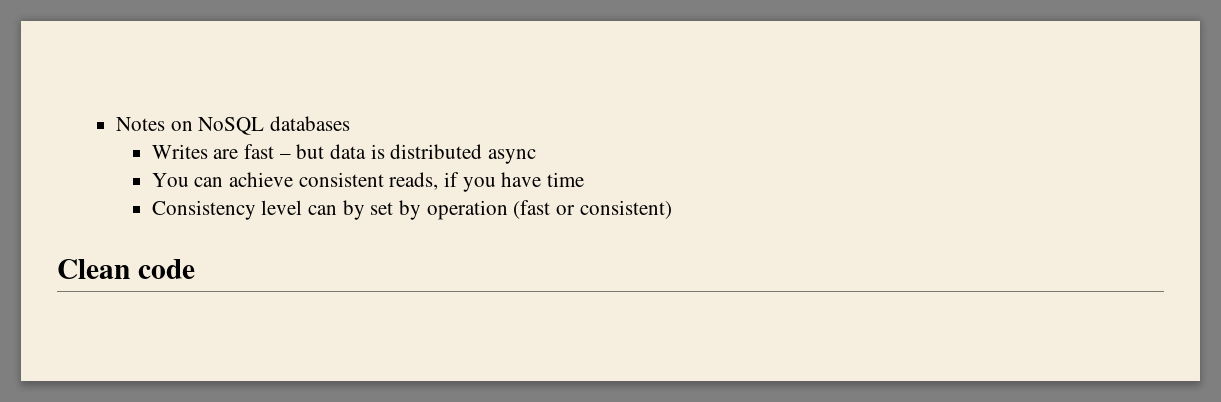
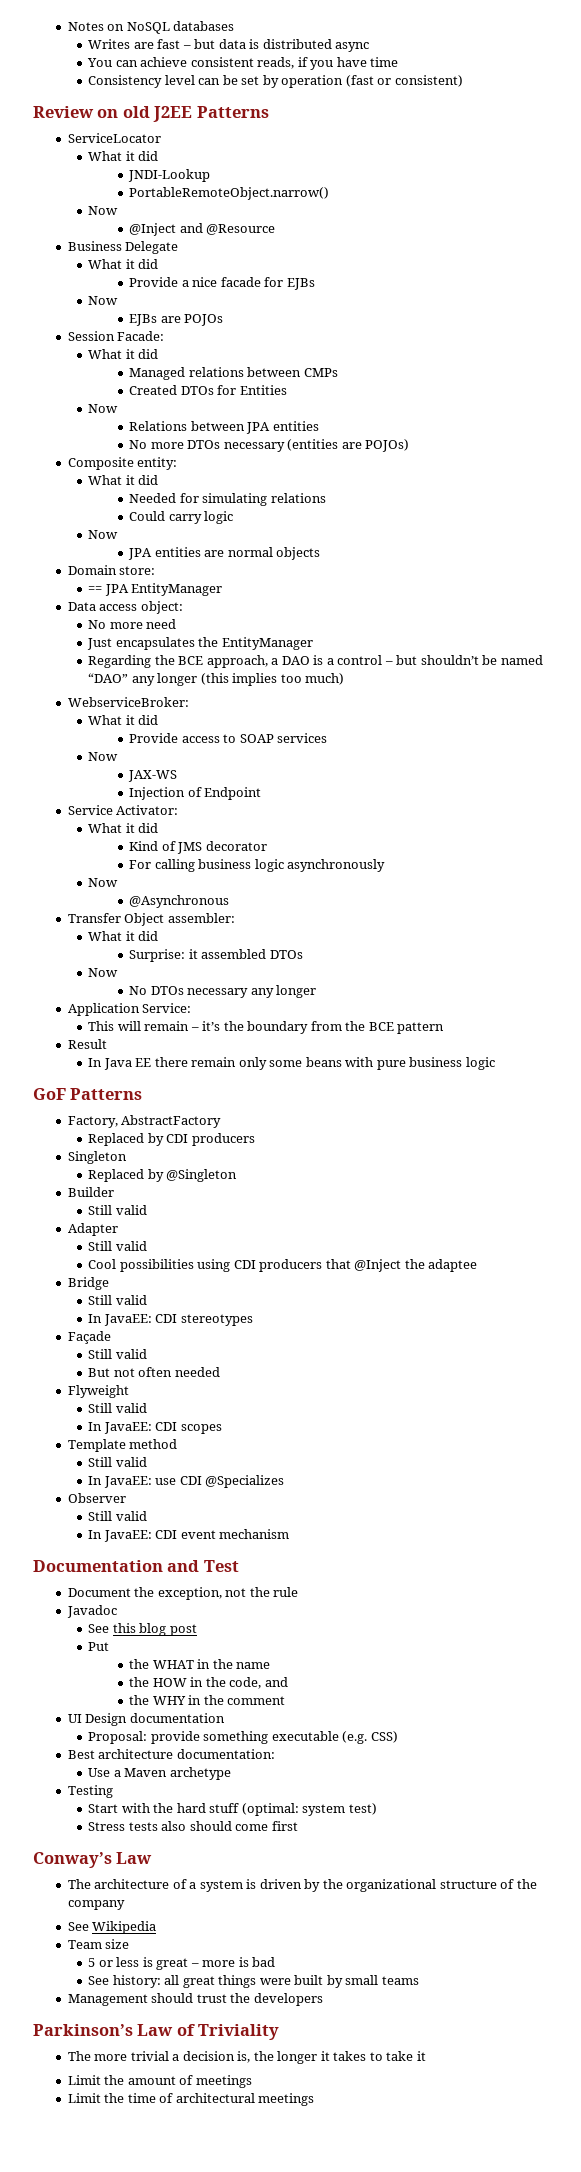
- Consistency level can by set by operation (fast or consistent)
+ Consistency level can be set by operation (fast or consistent)
- Clean code
+ Review on old J2EE Patterns
+ ServiceLocator
+ What it did
+ JNDI-Lookup
+ PortableRemoteObject.narrow()
+ Now
+ @Inject and @Resource
+ Business Delegate
+ What it did
+ Provide a nice facade for EJBs
+ Now
+ EJBs are POJOs
+ Session Facade:
+ What it did
+ Managed relations between CMPs
+ Created DTOs for Entities
+ Now
+ Relations between JPA entities
+ No more DTOs necessary (entities are POJOs)
+ Composite entity:
+ What it did
+ Needed for simulating relations
+ Could carry logic
+ Now
+ JPA entities are normal objects
+ Domain store:
+ == JPA EntityManager
+ Data access object:
+ No more need
+ Just encapsulates the EntityManager
+ Regarding the BCE approach, a DAO is a control – but shouldn’t be named “DAO” any longer (this implies too much)
+ WebserviceBroker:
+ What it did
+ Provide access to SOAP services
+ Now
+ JAX-WS
+ Injection of Endpoint
+ Service Activator:
+ What it did
+ Kind of JMS decorator
+ For calling business logic asynchronously
+ Now
+ @Asynchronous
+ Transfer Object assembler:
+ What it did
+ Surprise: it assembled DTOs
+ Now
+ No DTOs necessary any longer
+ Application Service:
+ This will remain – it’s the boundary from the BCE pattern
+ Result
+ In Java EE there remain only some beans with pure business logic
+ GoF Patterns
+ Factory, AbstractFactory
+ Replaced by CDI producers
+ Singleton
+ Replaced by @Singleton
+ Builder
+ Still valid
+ Adapter
+ Still valid
+ Cool possibilities using CDI producers that @Inject the adaptee
+ Bridge
+ Still valid
+ In JavaEE: CDI stereotypes
+ Façade
+ Still valid
+ But not often needed
+ Flyweight
+ Still valid
+ In JavaEE: CDI scopes
+ Template method
+ Still valid
+ In JavaEE: use CDI @Specializes
+ Observer
+ Still valid
+ In JavaEE: CDI event mechanism
+ Documentation and Test
+ Document the exception, not the rule
+ Javadoc
+ See this blog post
+ Put
+ the WHAT in the name
+ the HOW in the code, and
+ the WHY in the comment
+ UI Design documentation
+ Proposal: provide something executable (e.g. CSS)
+ Best architecture documentation:
+ Use a Maven archetype
+ Testing
+ Start with the hard stuff (optimal: system test)
+ Stress tests also should come first
+ Conway’s Law
+ The architecture of a system is driven by the organizational structure of the company
+ See Wikipedia
+ Team size
+ 5 or less is great – more is bad
+ See history: all great things were built by small teams
+ Management should trust the developers
+ Parkinson’s Law of Triviality
+ The more trivial a decision is, the longer it takes to take it
+ Limit the amount of meetings
+ Limit the time of architectural meetings

